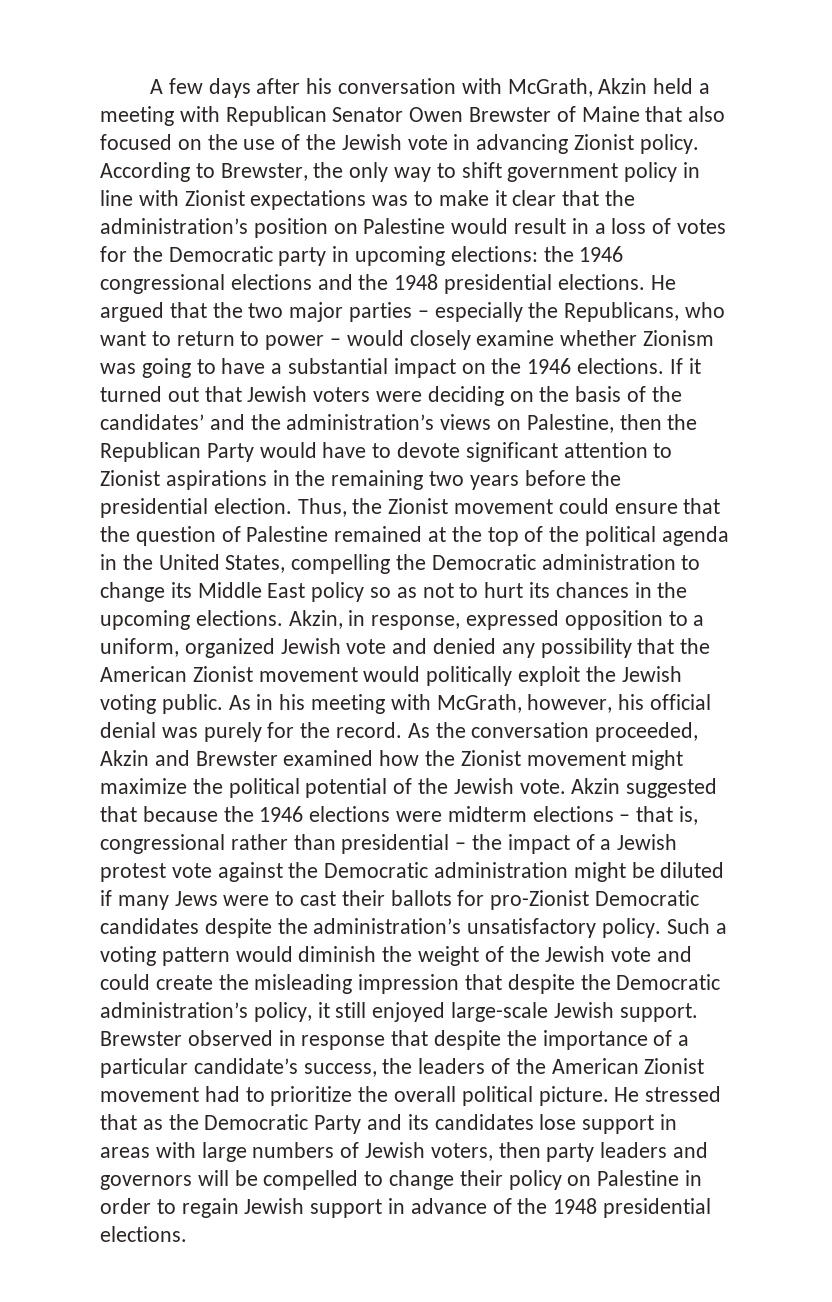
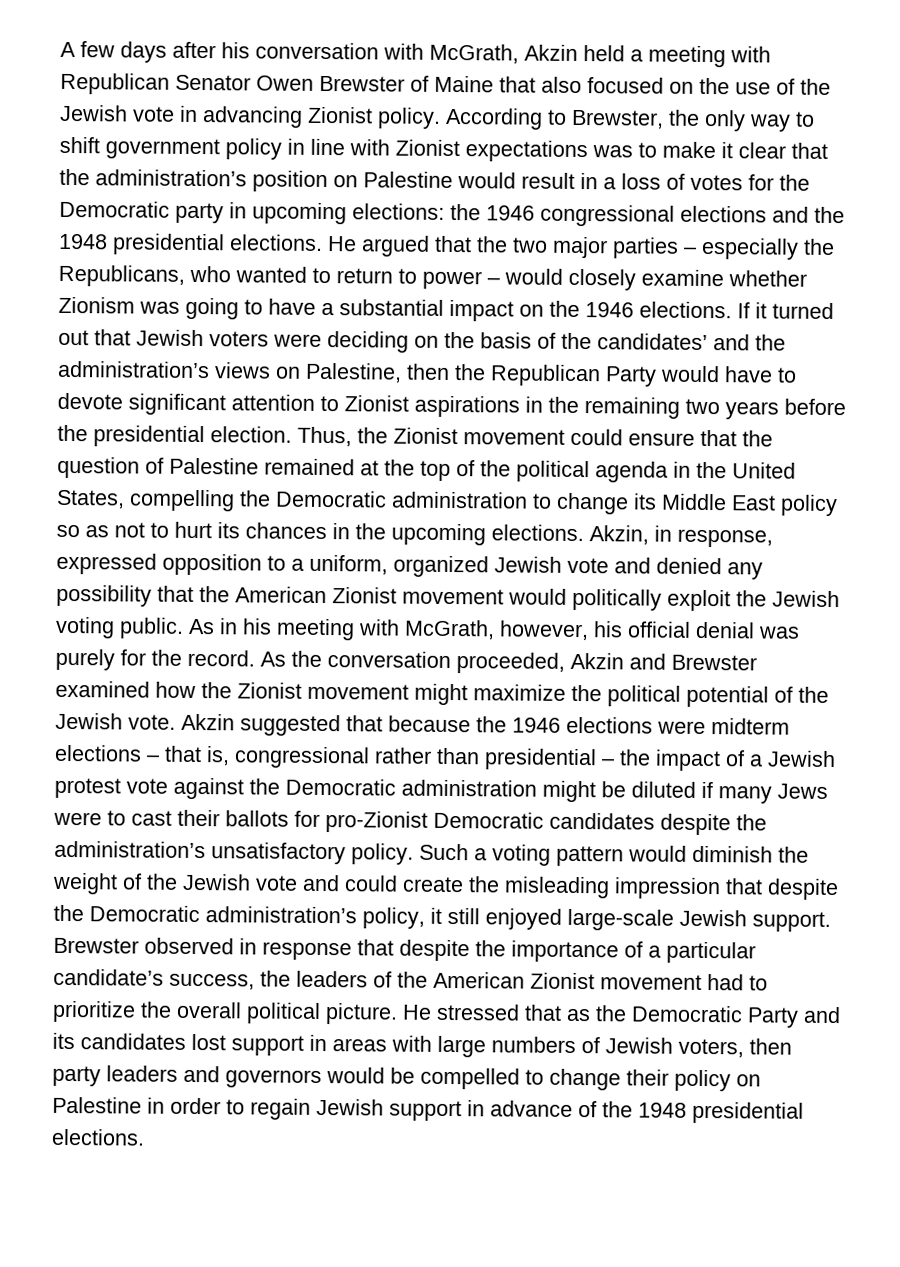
- He argued that the two major parties – especially the Republicans, who want to return to power – would closely examine whether Zionism was going to have a substantial impact on the 1946 elections.
+ He argued that the two major parties – especially the Republicans, who wanted to return to power – would closely examine whether Zionism was going to have a substantial impact on the 1946 elections.
- He stressed that as the Democratic Party and its candidates lose support in areas with large numbers of Jewish voters, then party leaders and governors will be compelled to change their policy on Palestine in order to regain Jewish support in advance of the 1948 presidential elections.
+ He stressed that as the Democratic Party and its candidates lost support in areas with large numbers of Jewish voters, then party leaders and governors would be compelled to change their policy on Palestine in order to regain Jewish support in advance of the 1948 presidential elections.

